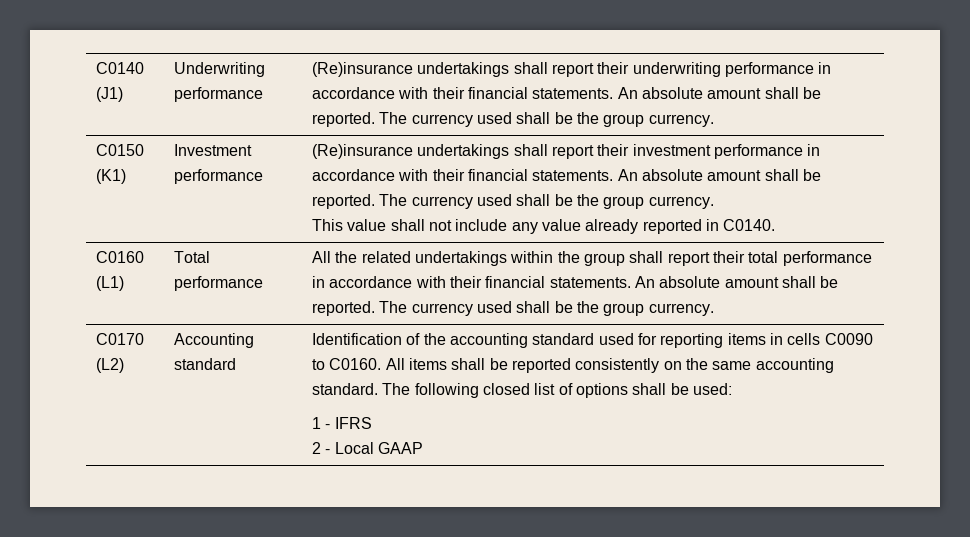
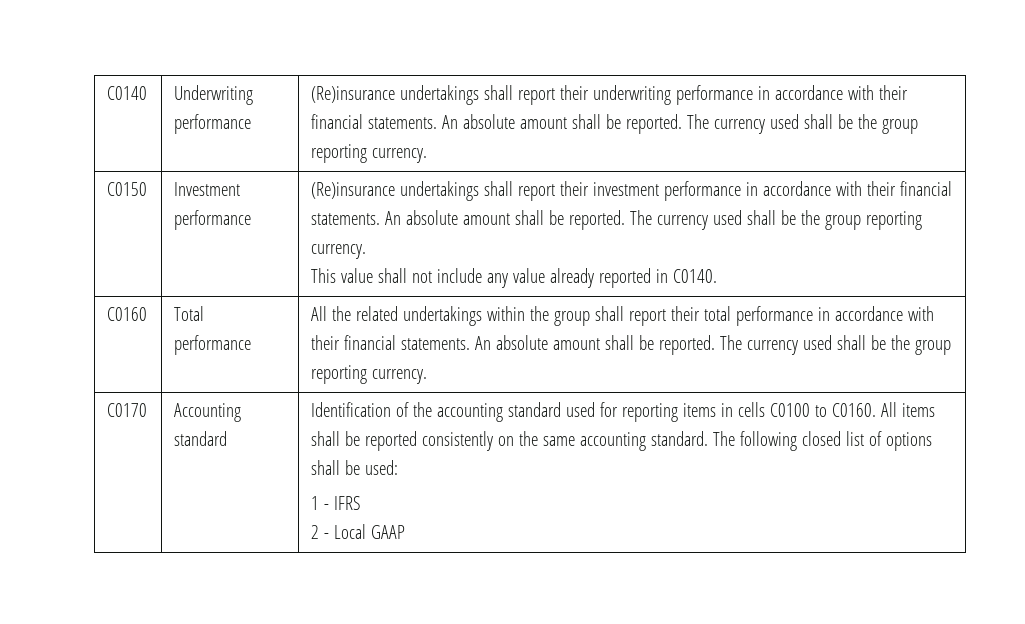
- C0140 (J1) | Underwriting performance | (Re)insurance undertakings shall report their underwriting performance in accordance with their financial statements. An absolute amount shall be reported. The currency used shall be the group currency.
+ C0140 | Underwriting performance | (Re)insurance undertakings shall report their underwriting performance in accordance with their financial statements. An absolute amount shall be reported. The currency used shall be the group reporting currency.
- C0150 (K1)
+ C0150
- (Re)insurance undertakings shall report their investment performance in accordance with their financial statements. An absolute amount shall be reported. The currency used shall be the group currency.
+ (Re)insurance undertakings shall report their investment performance in accordance with their financial statements. An absolute amount shall be reported. The currency used shall be the group reporting currency.
- C0160 (L1) | Total performance | All the related undertakings within the group shall report their total performance in accordance with their financial statements. An absolute amount shall be reported. The currency used shall be the group currency.
+ C0160 | Total performance | All the related undertakings within the group shall report their total performance in accordance with their financial statements. An absolute amount shall be reported. The currency used shall be the group reporting currency.
- C0170 (L2)
+ C0170
- Identification of the accounting standard used for reporting items in cells C0090 to C0160.
+ Identification of the accounting standard used for reporting items in cells C0100 to C0160.

